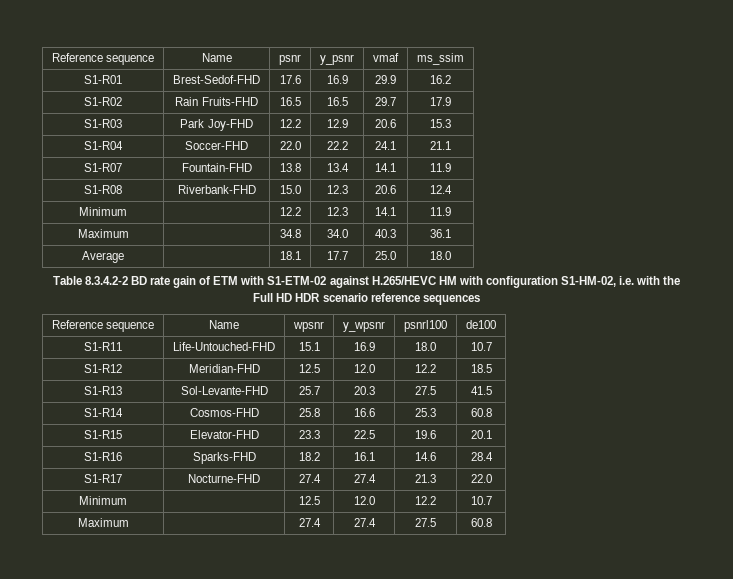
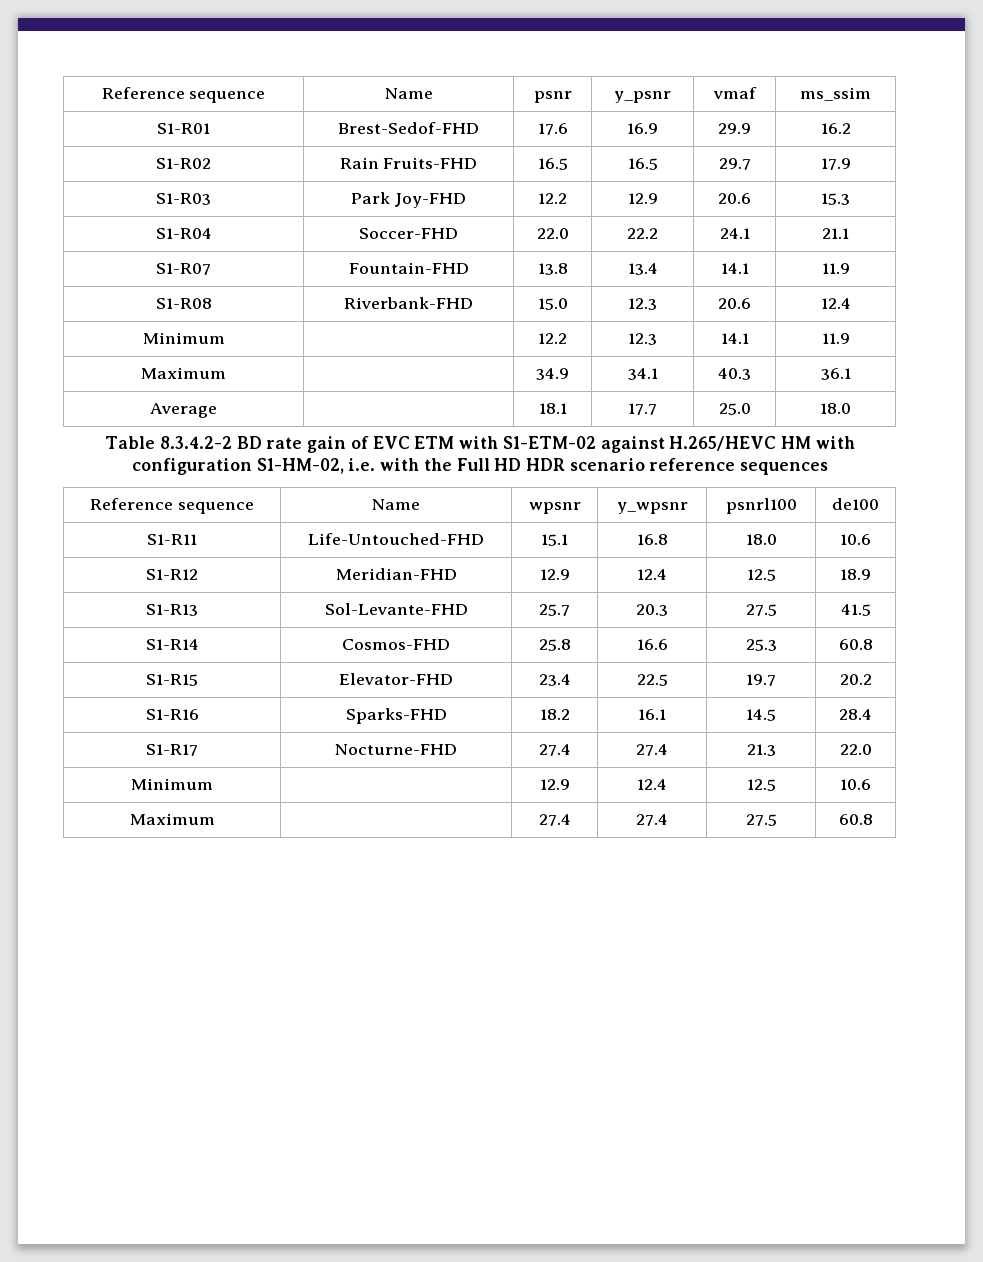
- Maximum | | 34.8 | 34.0 | 40.3 | 36.1
+ Maximum | | 34.9 | 34.1 | 40.3 | 36.1
- Table 8.3.4.2-2 BD rate gain of ETM with S1-ETM-02 against H.265/HEVC HM with configuration S1-HM-02, i.e. with the Full HD HDR scenario reference sequences
+ Table 8.3.4.2-2 BD rate gain of EVC ETM with S1-ETM-02 against H.265/HEVC HM with configuration S1-HM-02, i.e. with the Full HD HDR scenario reference sequences
- S1-R11 | Life-Untouched-FHD | 15.1 | 16.9 | 18.0 | 10.7
+ S1-R11 | Life-Untouched-FHD | 15.1 | 16.8 | 18.0 | 10.6
- S1-R12 | Meridian-FHD | 12.5 | 12.0 | 12.2 | 18.5
+ S1-R12 | Meridian-FHD | 12.9 | 12.4 | 12.5 | 18.9
- S1-R15 | Elevator-FHD | 23.3 | 22.5 | 19.6 | 20.1
+ S1-R15 | Elevator-FHD | 23.4 | 22.5 | 19.7 | 20.2
- S1-R16 | Sparks-FHD | 18.2 | 16.1 | 14.6 | 28.4
+ S1-R16 | Sparks-FHD | 18.2 | 16.1 | 14.5 | 28.4
- Minimum | | 12.5 | 12.0 | 12.2 | 10.7
+ Minimum | | 12.9 | 12.4 | 12.5 | 10.6

